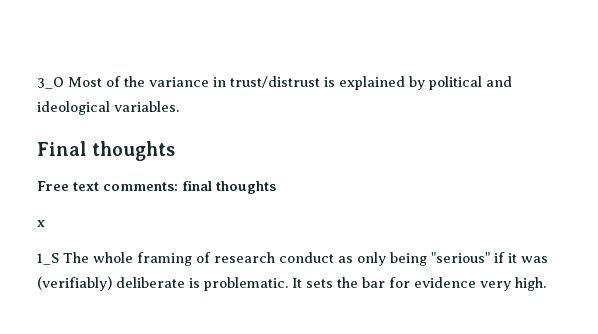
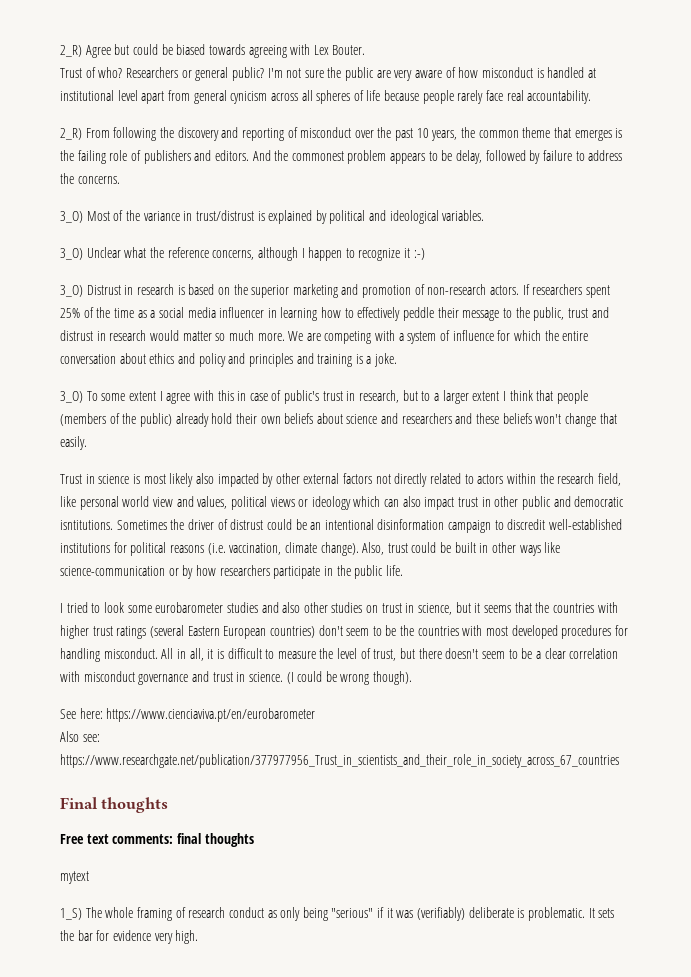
- 3_O Most of the variance in trust/distrust is explained by political and ideological variables.
+ 2_R) Agree but could be biased towards agreeing with Lex Bouter.
+ Trust of who? Researchers or general public? I'm not sure the public are very aware of how misconduct is handled at institutional level apart from general cynicism across all spheres of life because people rarely face real accountability.
+ 2_R) From following the discovery and reporting of misconduct over the past 10 years, the common theme that emerges is the failing role of publishers and editors. And the commonest problem appears to be delay, followed by failure to address the concerns.
+ 3_O) Most of the variance in trust/distrust is explained by political and ideological variables.
+ 3_O) Unclear what the reference concerns, although I happen to recognize it :-)
+ 3_O) Distrust in research is based on the superior marketing and promotion of non-research actors. If researchers spent 25% of the time as a social media influencer in learning how to effectively peddle their message to the public, trust and distrust in research would matter so much more. We are competing with a system of influence for which the entire conversation about ethics and policy and principles and training is a joke.
+ 3_O) To some extent I agree with this in case of public's trust in research, but to a larger extent I think that people (members of the public) already hold their own beliefs about science and researchers and these beliefs won't change that easily.
+ Trust in science is most likely also impacted by other external factors not directly related to actors within the research field, like personal world view and values, political views or ideology which can also impact trust in other public and democratic isntitutions. Sometimes the driver of distrust could be an intentional disinformation campaign to discredit well-established institutions for political reasons (i.e. vaccination, climate change). Also, trust could be built in other ways like science-communication or by how researchers participate in the public life.
+ I tried to look some eurobarometer studies and also other studies on trust in science, but it seems that the countries with higher trust ratings (several Eastern European countries) don't seem to be the countries with most developed procedures for handling misconduct. All in all, it is difficult to measure the level of trust, but there doesn't seem to be a clear correlation with misconduct governance and trust in science. (I could be wrong though).
+ See here: https://www.cienciaviva.pt/en/eurobarometer
+ Also see: https://www.researchgate.net/publication/377977956_Trust_in_scientists_and_their_role_in_society_across_67_countries
- x
- 1_S The whole framing of research conduct as only being "serious" if it was (verifiably) deliberate is problematic.
+ mytext
+ 1_S) The whole framing of research conduct as only being "serious" if it was (verifiably) deliberate is problematic.

